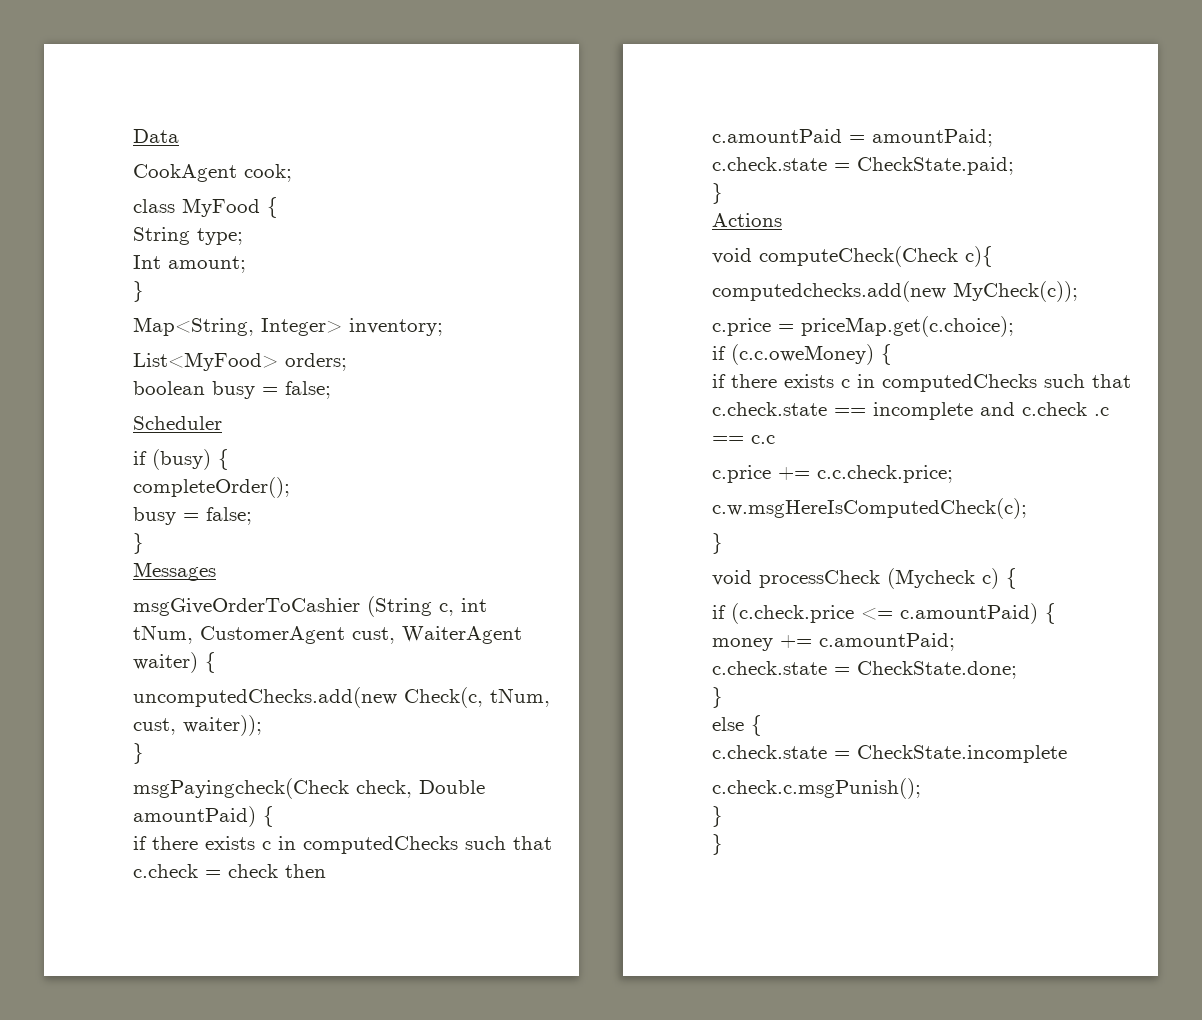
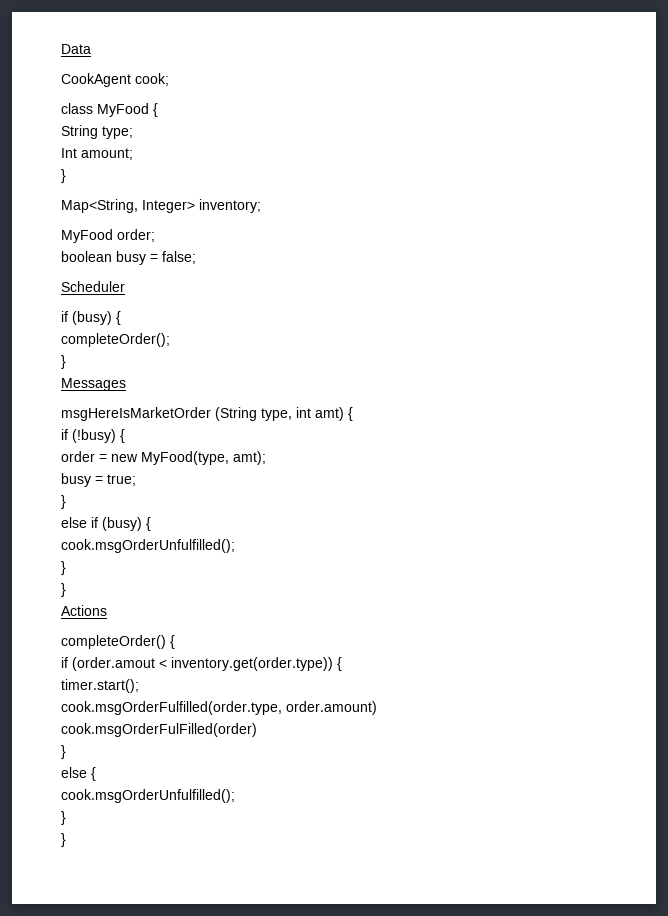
- List<MyFood> orders;
+ MyFood order;
  completeOrder();
- busy = false;
- msgGiveOrderToCashier (String c, int tNum, CustomerAgent cust, WaiterAgent waiter) {
- uncomputedChecks.add(new Check(c, tNum, cust, waiter));
+ msgHereIsMarketOrder (String type, int amt) {
+ if (!busy) {
+ order = new MyFood(type, amt);
+ busy = true;
  }
- msgPayingcheck(Check check, Double amountPaid) {
- if there exists c in computedChecks such that c.check = check then
- c.amountPaid = amountPaid;
- c.check.state = CheckState.paid;
+ else if (busy) {
+ cook.msgOrderUnfulfilled();
+ }
  }
  Actions
- void computeCheck(Check c){
- computedchecks.add(new MyCheck(c));
- c.price = priceMap.get(c.choice);
- if (c.c.oweMoney) {
- if there exists c in computedChecks such that c.check.state == incomplete and c.check .c == c.c
- c.price += c.c.check.price;
- c.w.msgHereIsComputedCheck(c);
- }
- void processCheck (Mycheck c) {
- if (c.check.price <= c.amountPaid) {
- money += c.amountPaid;
- c.check.state = CheckState.done;
+ completeOrder() {
+ if (order.amout < inventory.get(order.type)) {
+ timer.start();
+ cook.msgOrderFulfilled(order.type, order.amount)
+ cook.msgOrderFulFilled(order)
  else {
- c.check.state = CheckState.incomplete
- c.check.c.msgPunish();
+ cook.msgOrderUnfulfilled();

